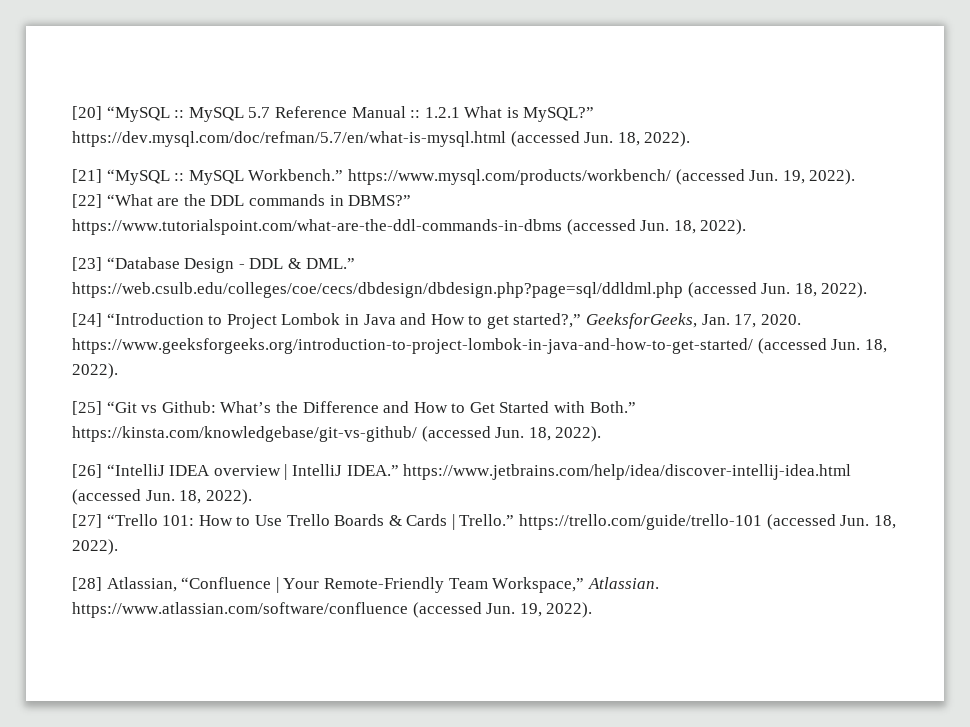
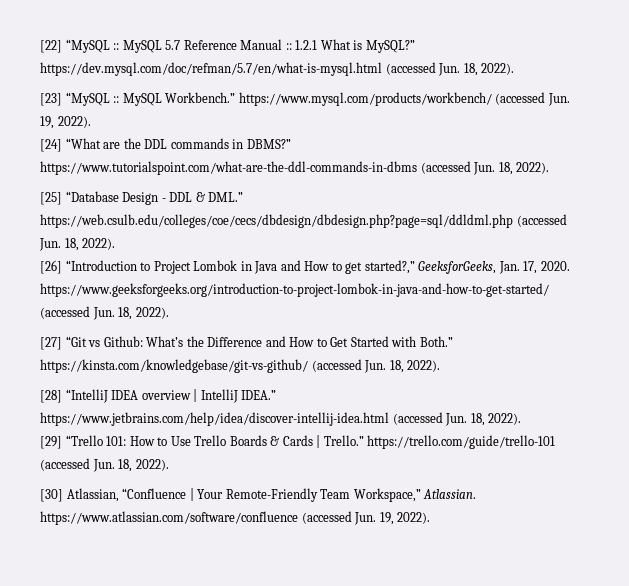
- [20] “MySQL :: MySQL 5.7 Reference Manual :: 1.2.1 What is MySQL?” https://dev.mysql.com/doc/refman/5.7/en/what-is-mysql.html (accessed Jun. 18, 2022).
+ [22] “MySQL :: MySQL 5.7 Reference Manual :: 1.2.1 What is MySQL?” https://dev.mysql.com/doc/refman/5.7/en/what-is-mysql.html (accessed Jun. 18, 2022).
- [21] “MySQL :: MySQL Workbench.” https://www.mysql.com/products/workbench/ (accessed Jun. 19, 2022).
+ [23] “MySQL :: MySQL Workbench.” https://www.mysql.com/products/workbench/ (accessed Jun. 19, 2022).
- [22] “What are the DDL commands in DBMS?” https://www.tutorialspoint.com/what-are-the-ddl-commands-in-dbms (accessed Jun. 18, 2022).
+ [24] “What are the DDL commands in DBMS?” https://www.tutorialspoint.com/what-are-the-ddl-commands-in-dbms (accessed Jun. 18, 2022).
- [23] “Database Design - DDL & DML.” https://web.csulb.edu/colleges/coe/cecs/dbdesign/dbdesign.php?page=sql/ddldml.php (accessed Jun. 18, 2022).
+ [25] “Database Design - DDL & DML.” https://web.csulb.edu/colleges/coe/cecs/dbdesign/dbdesign.php?page=sql/ddldml.php (accessed Jun. 18, 2022).
- [24] “Introduction to Project Lombok in Java and How to get started?,” GeeksforGeeks, Jan. 17, 2020. https://www.geeksforgeeks.org/introduction-to-project-lombok-in-java-and-how-to-get-started/ (accessed Jun. 18, 2022).
+ [26] “Introduction to Project Lombok in Java and How to get started?,” GeeksforGeeks, Jan. 17, 2020. https://www.geeksforgeeks.org/introduction-to-project-lombok-in-java-and-how-to-get-started/ (accessed Jun. 18, 2022).
- [25] “Git vs Github: What’s the Difference and How to Get Started with Both.” https://kinsta.com/knowledgebase/git-vs-github/ (accessed Jun. 18, 2022).
+ [27] “Git vs Github: What’s the Difference and How to Get Started with Both.” https://kinsta.com/knowledgebase/git-vs-github/ (accessed Jun. 18, 2022).
- [26] “IntelliJ IDEA overview | IntelliJ IDEA.” https://www.jetbrains.com/help/idea/discover-intellij-idea.html (accessed Jun. 18, 2022).
+ [28] “IntelliJ IDEA overview | IntelliJ IDEA.” https://www.jetbrains.com/help/idea/discover-intellij-idea.html (accessed Jun. 18, 2022).
- [27] “Trello 101: How to Use Trello Boards & Cards | Trello.” https://trello.com/guide/trello-101 (accessed Jun. 18, 2022).
+ [29] “Trello 101: How to Use Trello Boards & Cards | Trello.” https://trello.com/guide/trello-101 (accessed Jun. 18, 2022).
- [28] Atlassian, “Confluence | Your Remote-Friendly Team Workspace,” Atlassian. https://www.atlassian.com/software/confluence (accessed Jun. 19, 2022).
+ [30] Atlassian, “Confluence | Your Remote-Friendly Team Workspace,” Atlassian. https://www.atlassian.com/software/confluence (accessed Jun. 19, 2022).

